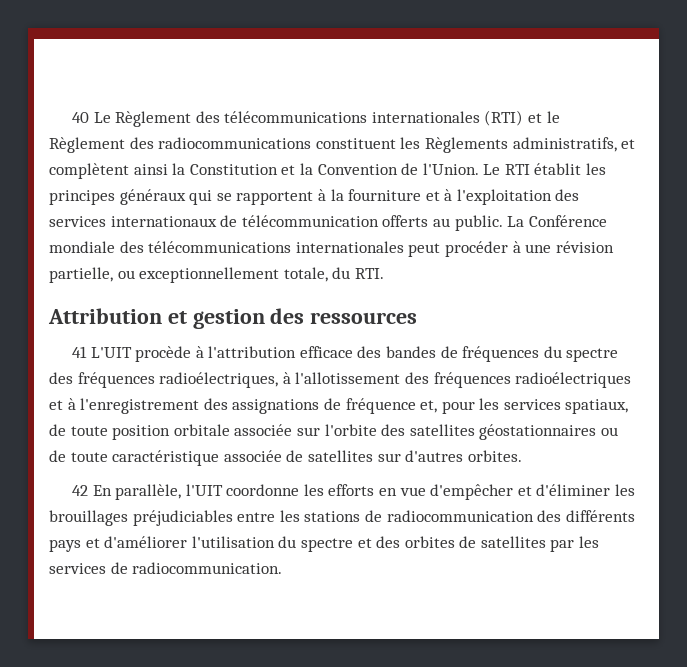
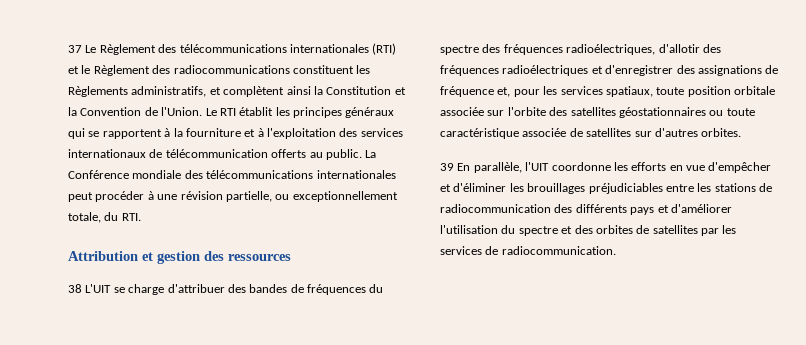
- 40 Le Règlement des télécommunications internationales (RTI) et le Règlement des radiocommunications constituent les Règlements administratifs, et complètent ainsi la Constitution et la Convention de l'Union.
+ 37 Le Règlement des télécommunications internationales (RTI) et le Règlement des radiocommunications constituent les Règlements administratifs, et complètent ainsi la Constitution et la Convention de l'Union.
- 41 L'UIT procède à l'attribution efficace des bandes de fréquences du spectre des fréquences radioélectriques, à l'allotissement des fréquences radioélectriques et à l'enregistrement des assignations de fréquence et, pour les services spatiaux, de toute position orbitale associée sur l'orbite des satellites géostationnaires ou de toute caractéristique associée de satellites sur d'autres orbites.
+ 38 L'UIT se charge d'attribuer des bandes de fréquences du spectre des fréquences radioélectriques, d'allotir des fréquences radioélectriques et d'enregistrer des assignations de fréquence et, pour les services spatiaux, toute position orbitale associée sur l'orbite des satellites géostationnaires ou toute caractéristique associée de satellites sur d'autres orbites.
- 42 En parallèle, l'UIT coordonne les efforts en vue d'empêcher et d'éliminer les brouillages préjudiciables entre les stations de radiocommunication des différents pays et d'améliorer l'utilisation du spectre et des orbites de satellites par les services de radiocommunication.
+ 39 En parallèle, l'UIT coordonne les efforts en vue d'empêcher et d'éliminer les brouillages préjudiciables entre les stations de radiocommunication des différents pays et d'améliorer l'utilisation du spectre et des orbites de satellites par les services de radiocommunication.

